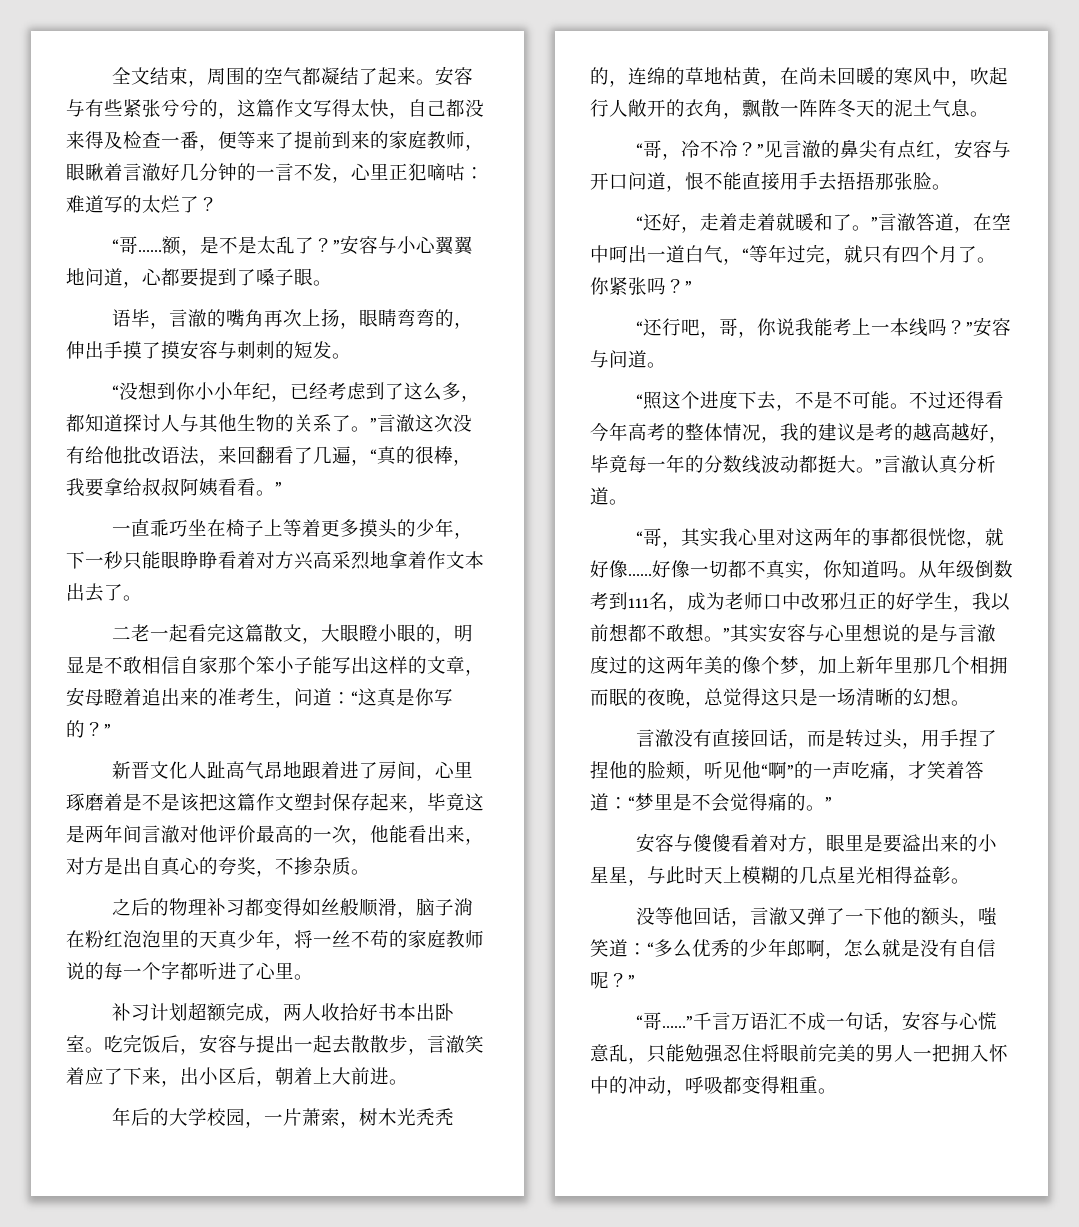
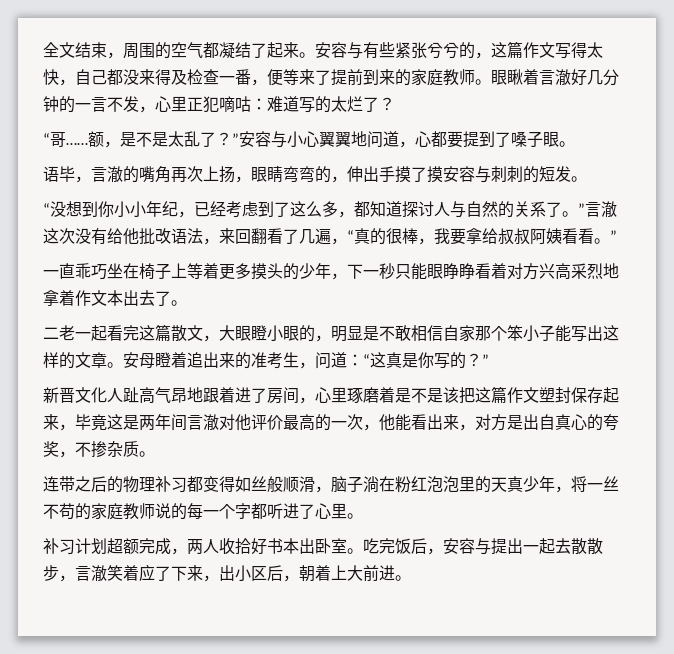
- 安容与有些紧张兮兮的，这篇作文写得太快，自己都没来得及检查一番，便等来了提前到来的家庭教师，眼瞅着言澈好几分钟的一言不发，心里正犯嘀咕：难道写的太烂了？
+ 安容与有些紧张兮兮的，这篇作文写得太快，自己都没来得及检查一番，便等来了提前到来的家庭教师。眼瞅着言澈好几分钟的一言不发，心里正犯嘀咕：难道写的太烂了？
- “没想到你小小年纪，已经考虑到了这么多，都知道探讨人与其他生物的关系了。”言澈这次没有给他批改语法，来回翻看了几遍，“真的很棒，我要拿给叔叔阿姨看看。”
+ “没想到你小小年纪，已经考虑到了这么多，都知道探讨人与自然的关系了。”言澈这次没有给他批改语法，来回翻看了几遍，“真的很棒，我要拿给叔叔阿姨看看。”
- 二老一起看完这篇散文，大眼瞪小眼的，明显是不敢相信自家那个笨小子能写出这样的文章，安母瞪着追出来的准考生，问道：“这真是你写的？”
+ 二老一起看完这篇散文，大眼瞪小眼的，明显是不敢相信自家那个笨小子能写出这样的文章。安母瞪着追出来的准考生，问道：“这真是你写的？”
- 之后的物理补习都变得如丝般顺滑，脑子淌在粉红泡泡里的天真少年，将一丝不苟的家庭教师说的每一个字都听进了心里。
+ 连带之后的物理补习都变得如丝般顺滑，脑子淌在粉红泡泡里的天真少年，将一丝不苟的家庭教师说的每一个字都听进了心里。
- 年后的大学校园，一片萧索，树木光秃秃的，连绵的草地枯黄，在尚未回暖的寒风中，吹起行人敞开的衣角，飘散一阵阵冬天的泥土气息。
- “哥，冷不冷？”见言澈的鼻尖有点红，安容与开口问道，恨不能直接用手去捂捂那张脸。
- “还好，走着走着就暖和了。”言澈答道，在空中呵出一道白气，“等年过完，就只有四个月了。你紧张吗？”
- “还行吧，哥，你说我能考上一本线吗？”安容与问道。
- “照这个进度下去，不是不可能。不过还得看今年高考的整体情况，我的建议是考的越高越好，毕竟每一年的分数线波动都挺大。”言澈认真分析道。
- “哥，其实我心里对这两年的事都很恍惚，就好像……好像一切都不真实，你知道吗。从年级倒数考到111名，成为老师口中改邪归正的好学生，我以前想都不敢想。”其实安容与心里想说的是与言澈度过的这两年美的像个梦，加上新年里那几个相拥而眠的夜晚，总觉得这只是一场清晰的幻想。
- 言澈没有直接回话，而是转过头，用手捏了捏他的脸颊，听见他“啊”的一声吃痛，才笑着答道：“梦里是不会觉得痛的。”
- 安容与傻傻看着对方，眼里是要溢出来的小星星，与此时天上模糊的几点星光相得益彰。
- 没等他回话，言澈又弹了一下他的额头，嗤笑道：“多么优秀的少年郎啊，怎么就是没有自信呢？”
- “哥……”千言万语汇不成一句话，安容与心慌意乱，只能勉强忍住将眼前完美的男人一把拥入怀中的冲动，呼吸都变得粗重。

